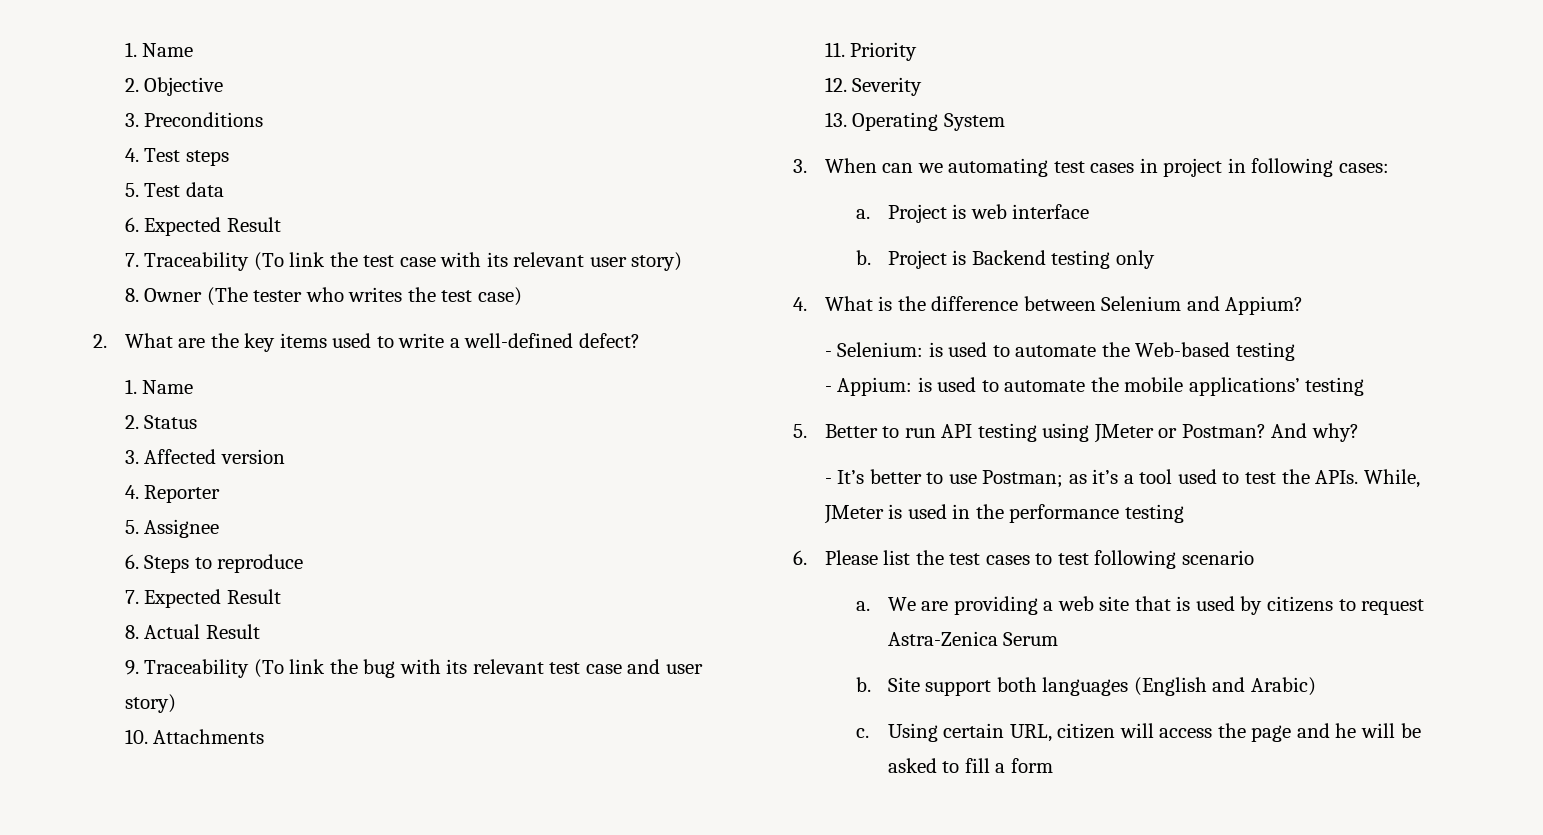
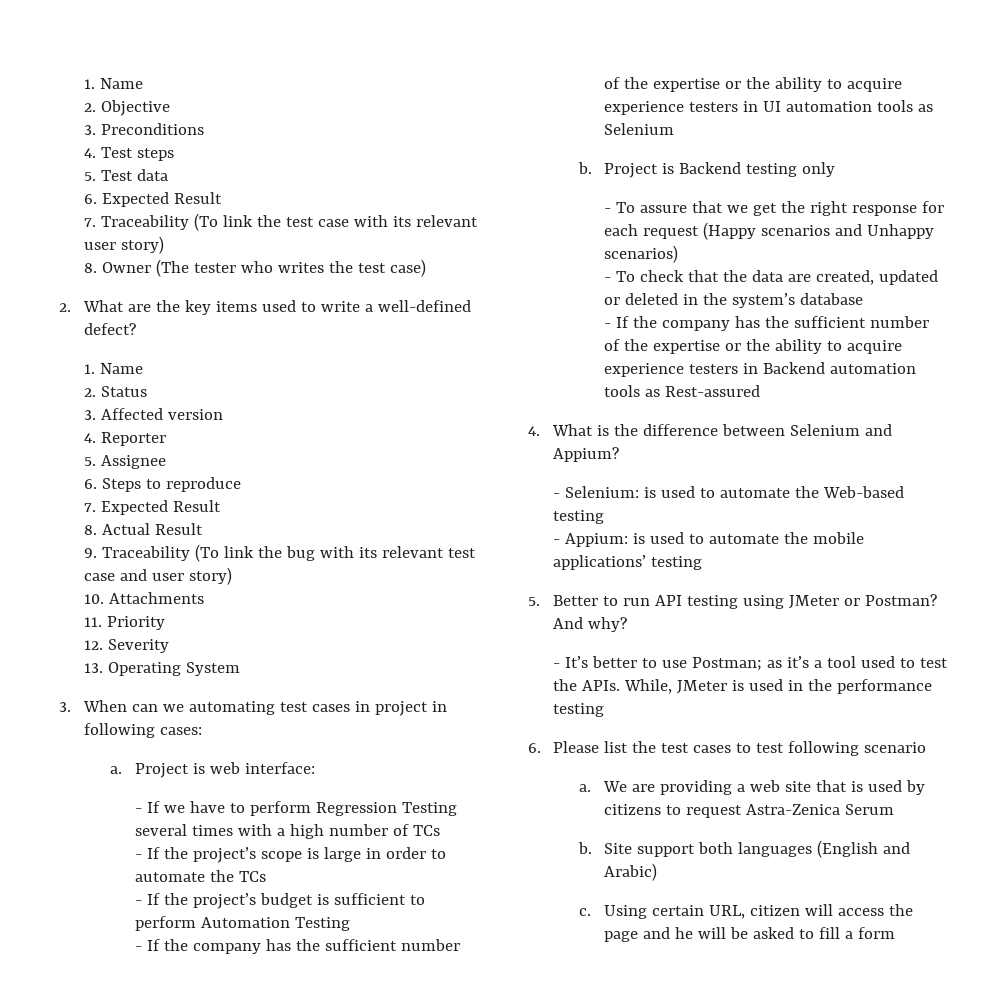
- Project is web interface
+ Project is web interface:
+ - If we have to perform Regression Testing several times with a high number of TCs
+ - If the project’s scope is large in order to automate the TCs
+ - If the project’s budget is sufficient to perform Automation Testing
+ - If the company has the sufficient number of the expertise or the ability to acquire experience testers in UI automation tools as Selenium
+ - To assure that we get the right response for each request (Happy scenarios and Unhappy scenarios)
+ - To check that the data are created, updated or deleted in the system’s database
+ - If the company has the sufficient number of the expertise or the ability to acquire experience testers in Backend automation tools as Rest-assured

